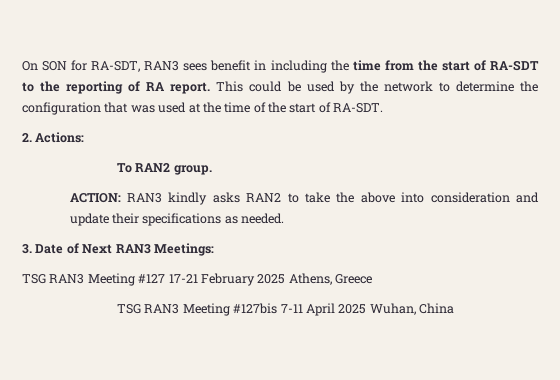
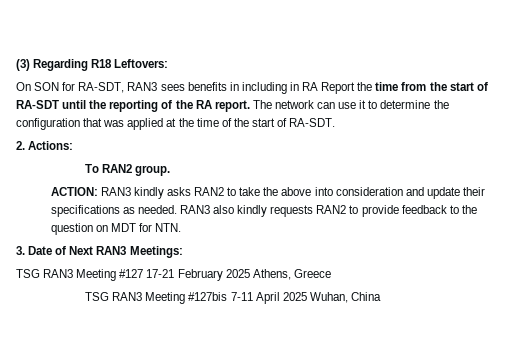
+ (3) Regarding R18 Leftovers:
- On SON for RA-SDT, RAN3 sees benefit in including the time from the start of RA-SDT to the reporting of RA report.
+ On SON for RA-SDT, RAN3 sees benefits in including in RA Report the time from the start of RA-SDT until the reporting of the RA report.
- This could be used by the network to determine the configuration that was used at the time of the start of RA-SDT.
+ The network can use it to determine the configuration that was applied at the time of the start of RA-SDT.
+ RAN3 also kindly requests RAN2 to provide feedback to the question on MDT for NTN.

